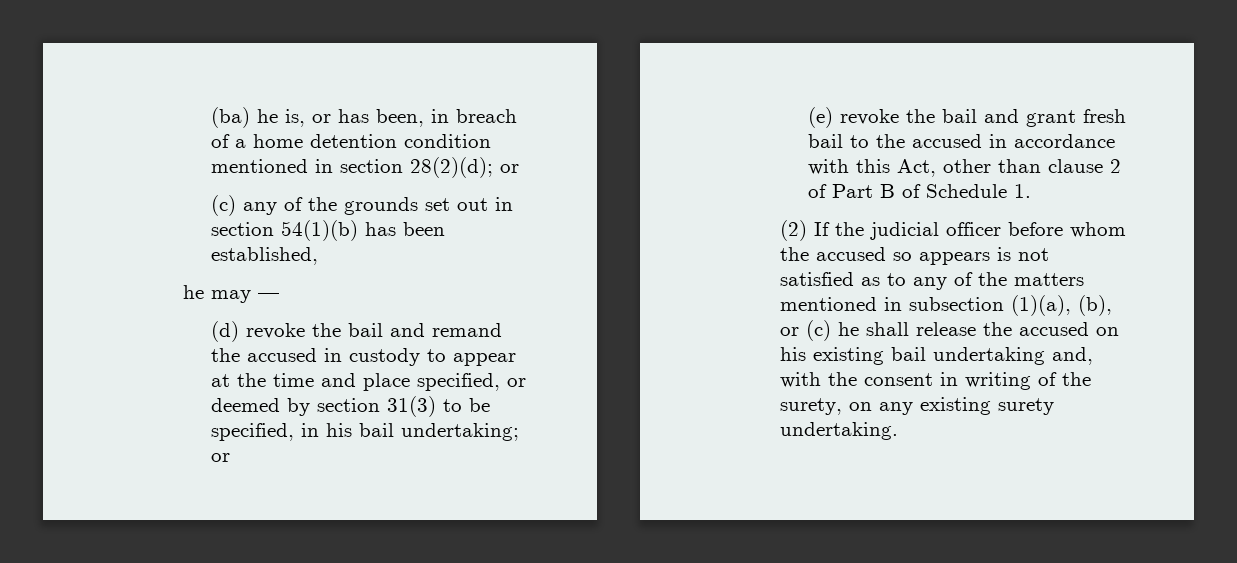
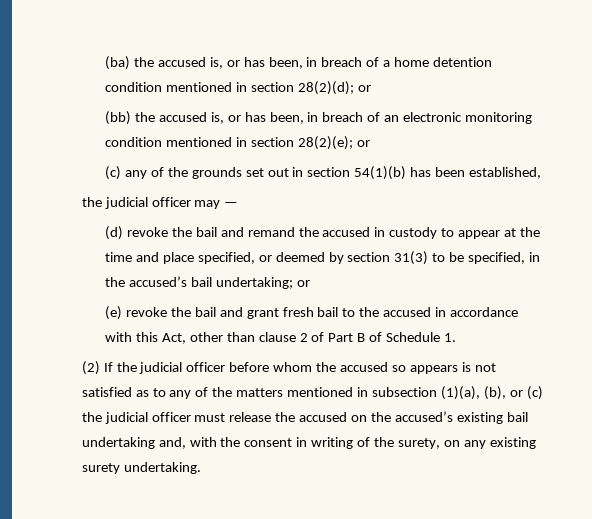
- (ba) he is, or has been, in breach of a home detention condition mentioned in section 28(2)(d); or
+ (ba) the accused is, or has been, in breach of a home detention condition mentioned in section 28(2)(d); or
+ (bb) the accused is, or has been, in breach of an electronic monitoring condition mentioned in section 28(2)(e); or
- he may —
+ the judicial officer may —
- (d) revoke the bail and remand the accused in custody to appear at the time and place specified, or deemed by section 31(3) to be specified, in his bail undertaking; or
+ (d) revoke the bail and remand the accused in custody to appear at the time and place specified, or deemed by section 31(3) to be specified, in the accused’s bail undertaking; or
- (2) If the judicial officer before whom the accused so appears is not satisfied as to any of the matters mentioned in subsection (1)(a), (b), or (c) he shall release the accused on his existing bail undertaking and, with the consent in writing of the surety, on any existing surety undertaking.
+ (2) If the judicial officer before whom the accused so appears is not satisfied as to any of the matters mentioned in subsection (1)(a), (b), or (c) the judicial officer must release the accused on the accused’s existing bail undertaking and, with the consent in writing of the surety, on any existing surety undertaking.

